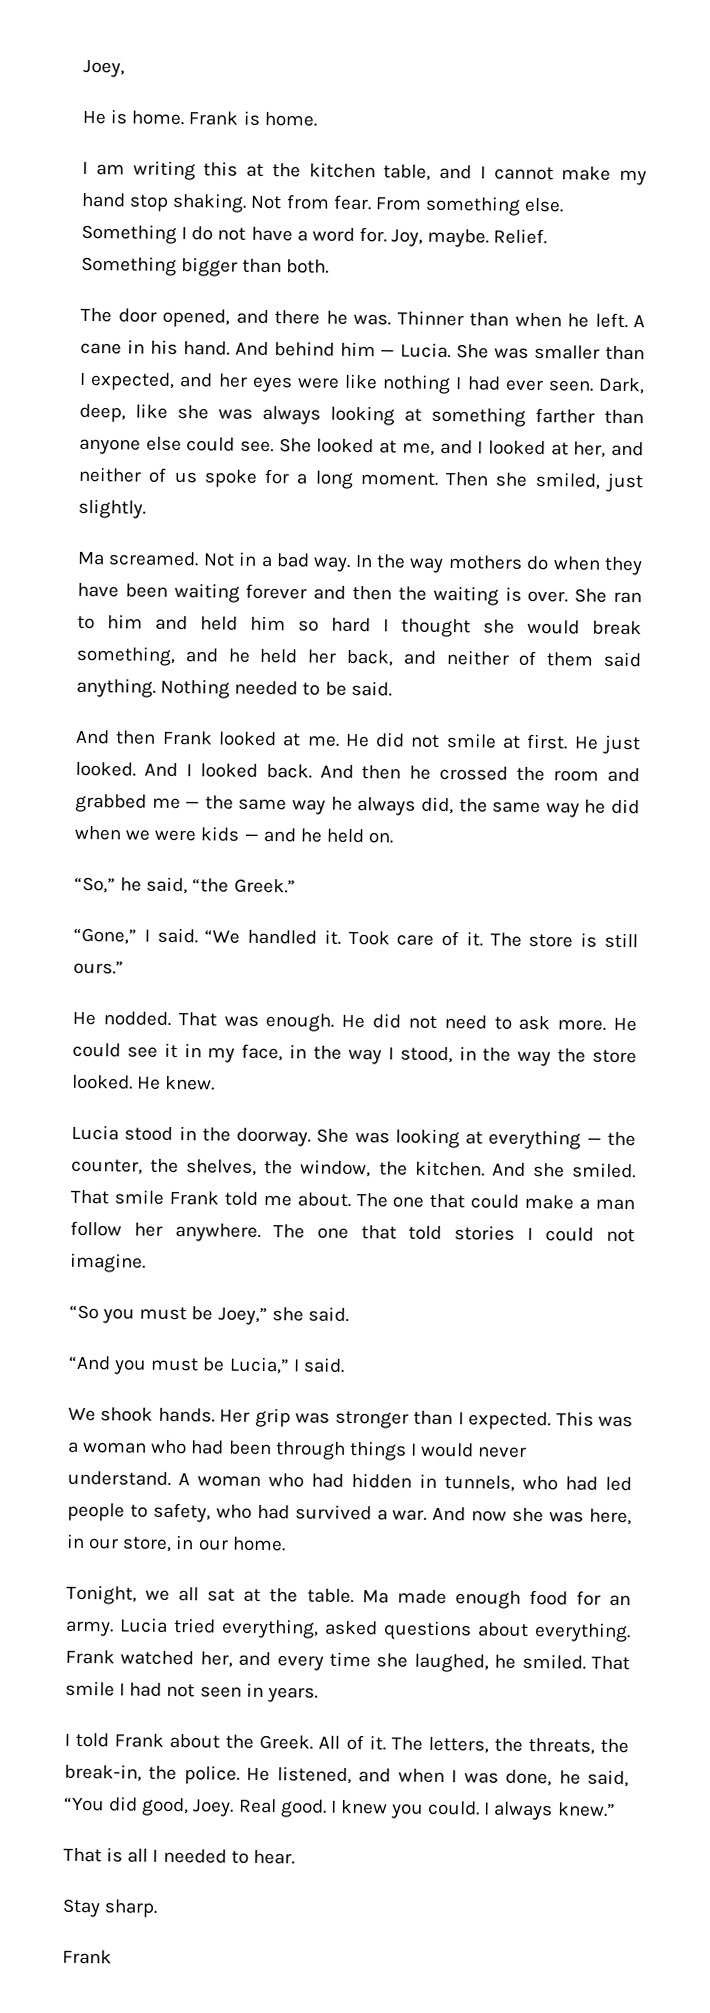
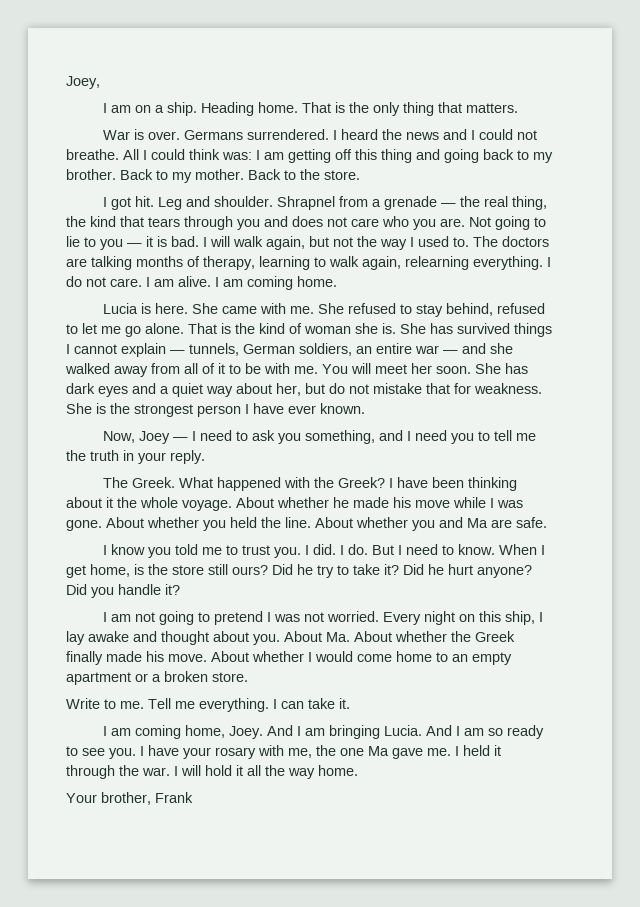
- He is home. Frank is home.
- I am writing this at the kitchen table, and I cannot make my hand stop shaking. Not from fear. From something else. Something I do not have a word for. Joy, maybe. Relief. Something bigger than both.
- The door opened, and there he was. Thinner than when he left. A cane in his hand. And behind him — Lucia. She was smaller than I expected, and her eyes were like nothing I had ever seen. Dark, deep, like she was always looking at something farther than anyone else could see. She looked at me, and I looked at her, and neither of us spoke for a long moment. Then she smiled, just slightly.
- Ma screamed. Not in a bad way. In the way mothers do when they have been waiting forever and then the waiting is over. She ran to him and held him so hard I thought she would break something, and he held her back, and neither of them said anything. Nothing needed to be said.
- And then Frank looked at me. He did not smile at first. He just looked. And I looked back. And then he crossed the room and grabbed me — the same way he always did, the same way he did when we were kids — and he held on.
- “So,” he said, “the Greek.”
- “Gone,” I said. “We handled it. Took care of it. The store is still ours.”
- He nodded. That was enough. He did not need to ask more. He could see it in my face, in the way I stood, in the way the store looked. He knew.
- Lucia stood in the doorway. She was looking at everything — the counter, the shelves, the window, the kitchen. And she smiled. That smile Frank told me about. The one that could make a man follow her anywhere. The one that told stories I could not imagine.
- “So you must be Joey,” she said.
- “And you must be Lucia,” I said.
- We shook hands. Her grip was stronger than I expected. This was a woman who had been through things I would never understand. A woman who had hidden in tunnels, who had led people to safety, who had survived a war. And now she was here, in our store, in our home.
- Tonight, we all sat at the table. Ma made enough food for an army. Lucia tried everything, asked questions about everything. Frank watched her, and every time she laughed, he smiled. That smile I had not seen in years.
- I told Frank about the Greek. All of it. The letters, the threats, the break-in, the police. He listened, and when I was done, he said, “You did good, Joey. Real good. I knew you could. I always knew.”
- That is all I needed to hear.
- Stay sharp.
- Frank
+ I am on a ship. Heading home. That is the only thing that matters.
+ War is over. Germans surrendered. I heard the news and I could not breathe. All I could think was: I am getting off this thing and going back to my brother. Back to my mother. Back to the store.
+ I got hit. Leg and shoulder. Shrapnel from a grenade — the real thing, the kind that tears through you and does not care who you are. Not going to lie to you — it is bad. I will walk again, but not the way I used to. The doctors are talking months of therapy, learning to walk again, relearning everything. I do not care. I am alive. I am coming home.
+ Lucia is here. She came with me. She refused to stay behind, refused to let me go alone. That is the kind of woman she is. She has survived things I cannot explain — tunnels, German soldiers, an entire war — and she walked away from all of it to be with me. You will meet her soon. She has dark eyes and a quiet way about her, but do not mistake that for weakness. She is the strongest person I have ever known.
+ Now, Joey — I need to ask you something, and I need you to tell me the truth in your reply.
+ The Greek. What happened with the Greek? I have been thinking about it the whole voyage. About whether he made his move while I was gone. About whether you held the line. About whether you and Ma are safe.
+ I know you told me to trust you. I did. I do. But I need to know. When I get home, is the store still ours? Did he try to take it? Did he hurt anyone? Did you handle it?
+ I am not going to pretend I was not worried. Every night on this ship, I lay awake and thought about you. About Ma. About whether the Greek finally made his move. About whether I would come home to an empty apartment or a broken store.
+ Write to me. Tell me everything. I can take it.
+ I am coming home, Joey. And I am bringing Lucia. And I am so ready to see you. I have your rosary with me, the one Ma gave me. I held it through the war. I will hold it all the way home.
+ Your brother, Frank

